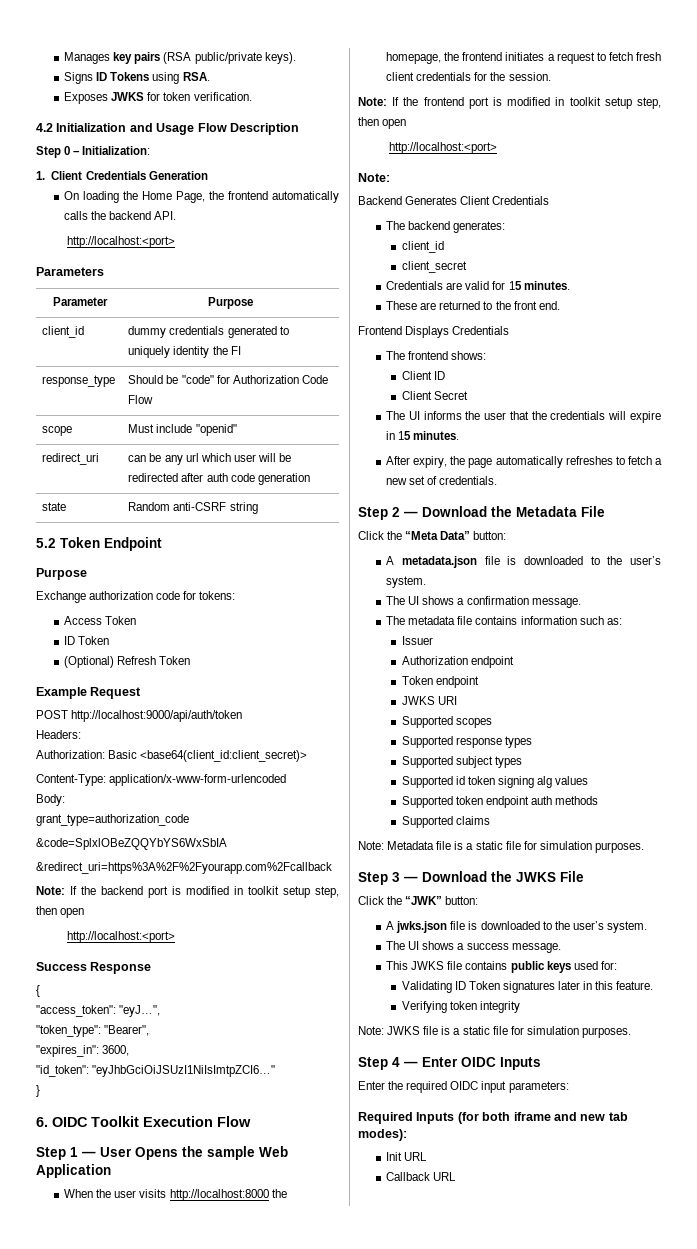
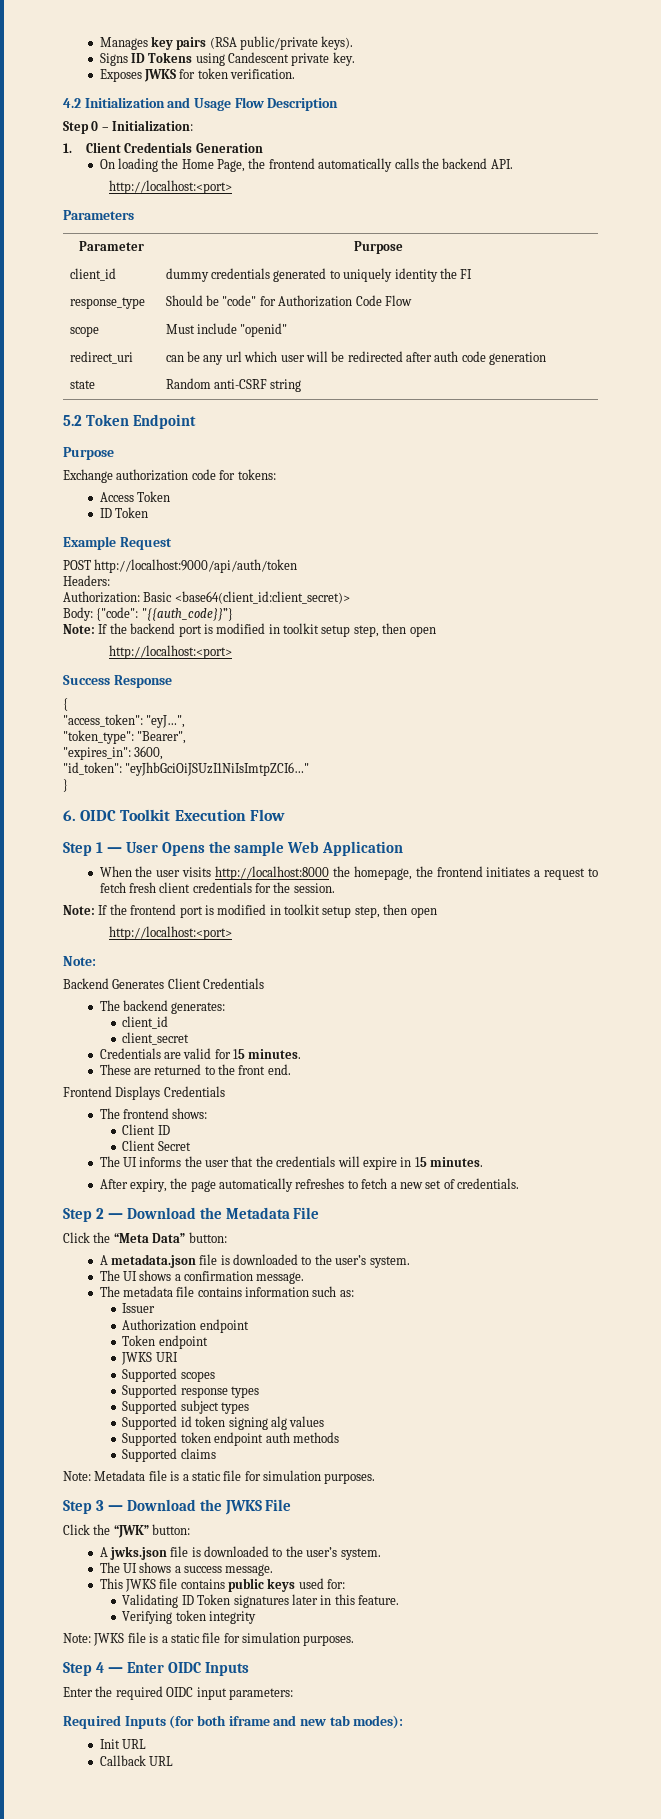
- Signs ID Tokens using RSA.
+ Signs ID Tokens using Candescent private key.
- (Optional) Refresh Token
- Content-Type: application/x-www-form-urlencoded
- Body:
- grant_type=authorization_code
- &code=SplxlOBeZQQYbYS6WxSbIA
- &redirect_uri=https%3A%2F%2Fyourapp.com%2Fcallback
+ Body: {"code": "{{auth_code}}”}

